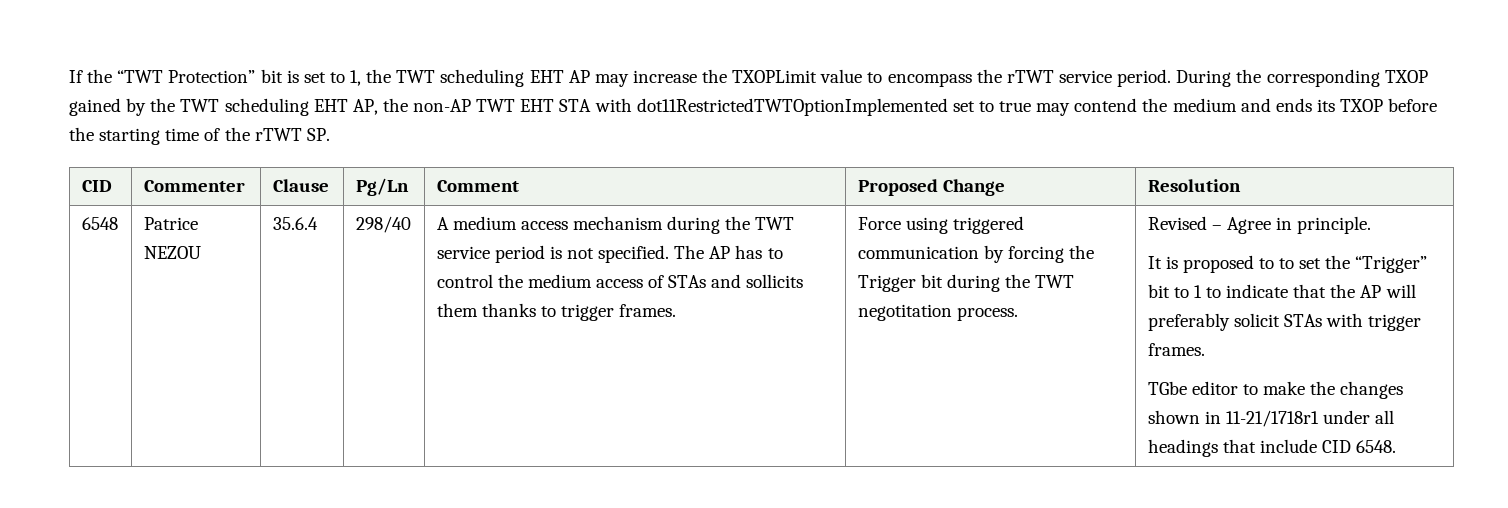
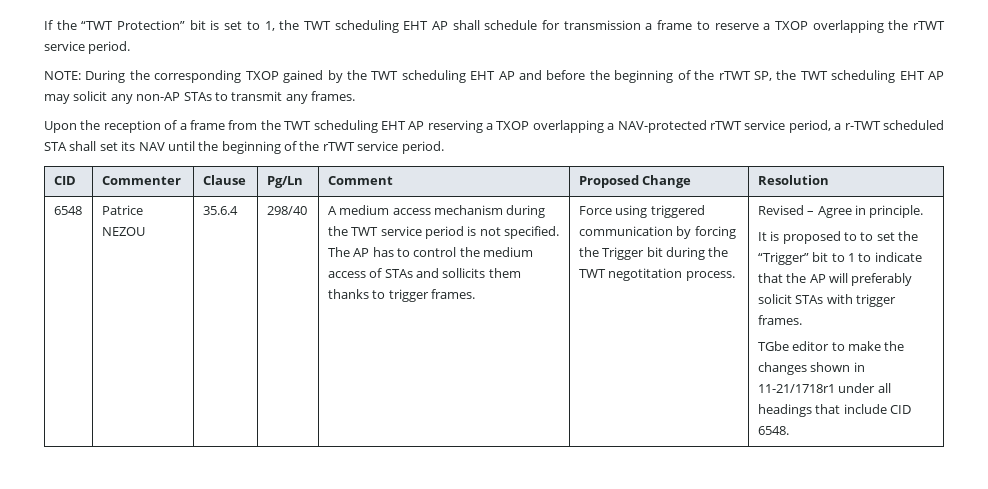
- If the “TWT Protection” bit is set to 1, the TWT scheduling EHT AP may increase the TXOPLimit value to encompass the rTWT service period. During the corresponding TXOP gained by the TWT scheduling EHT AP, the non-AP TWT EHT STA with dot11RestrictedTWTOptionImplemented set to true may contend the medium and ends its TXOP before the starting time of the rTWT SP.
+ If the “TWT Protection” bit is set to 1, the TWT scheduling EHT AP shall schedule for transmission a frame to reserve a TXOP overlapping the rTWT service period.
+ NOTE: During the corresponding TXOP gained by the TWT scheduling EHT AP and before the beginning of the rTWT SP, the TWT scheduling EHT AP may solicit any non-AP STAs to transmit any frames.
+ Upon the reception of a frame from the TWT scheduling EHT AP reserving a TXOP overlapping a NAV-protected rTWT service period, a r-TWT scheduled STA shall set its NAV until the beginning of the rTWT service period.

